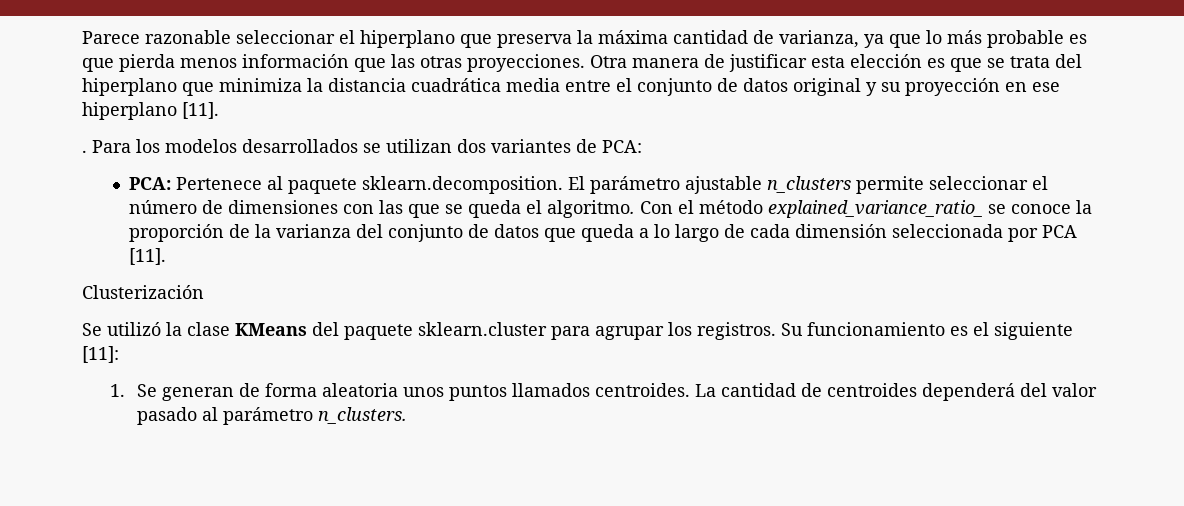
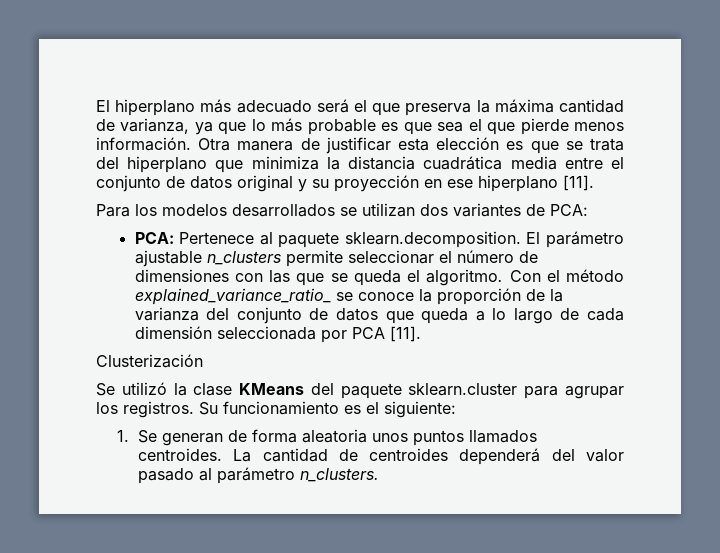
- Parece razonable seleccionar el hiperplano que preserva la máxima cantidad de varianza, ya que lo más probable es que pierda menos información que las otras proyecciones.
+ El hiperplano más adecuado será el que preserva la máxima cantidad de varianza, ya que lo más probable es que sea el que pierde menos información.
- .
- Su funcionamiento es el siguiente [11]:
+ Su funcionamiento es el siguiente:

